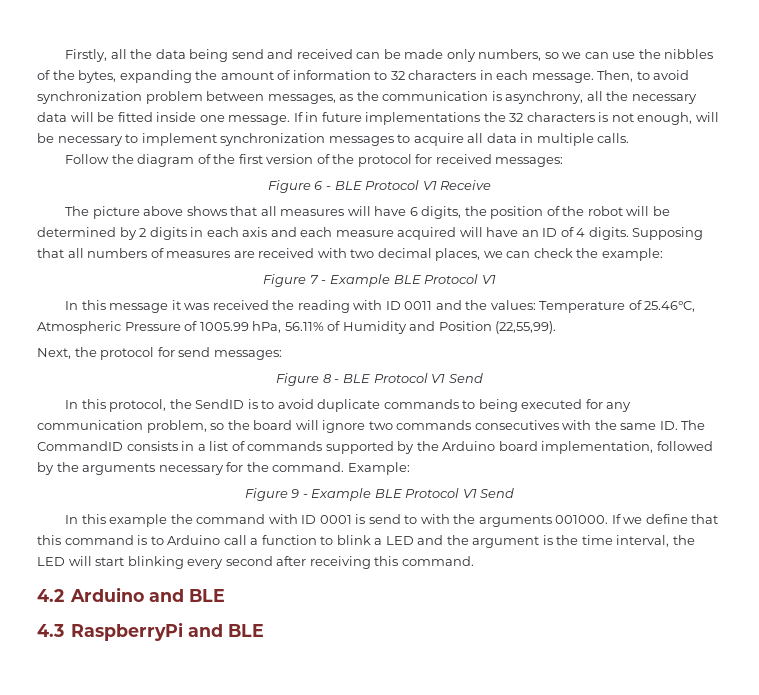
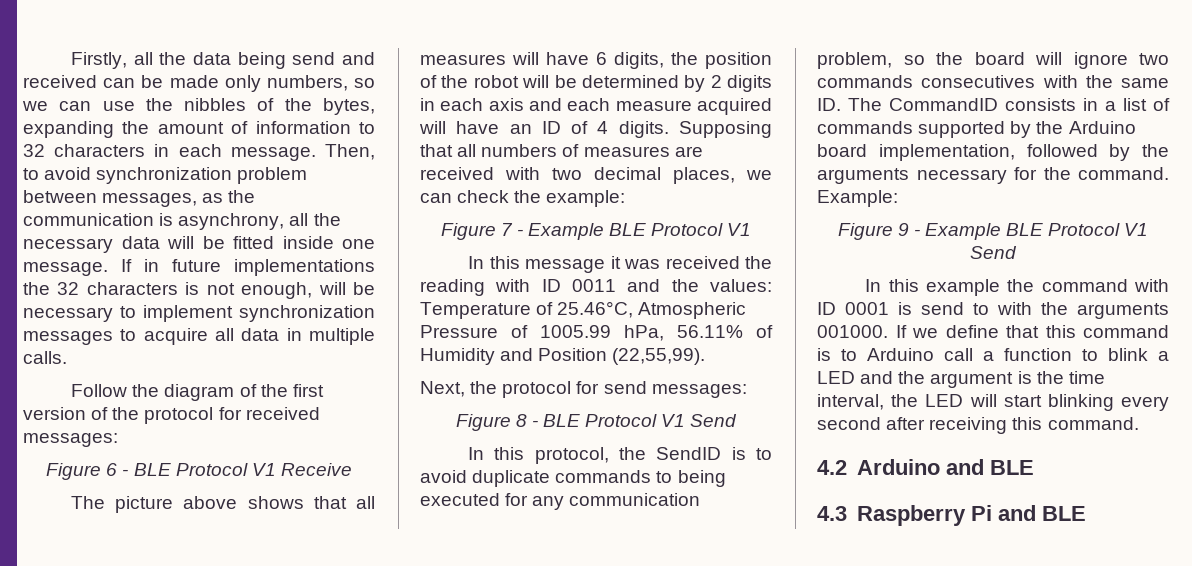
- 4.3 RaspberryPi and BLE
+ 4.3 Raspberry Pi and BLE

